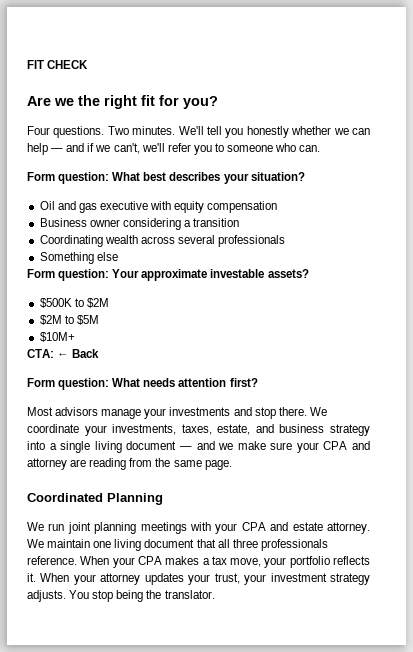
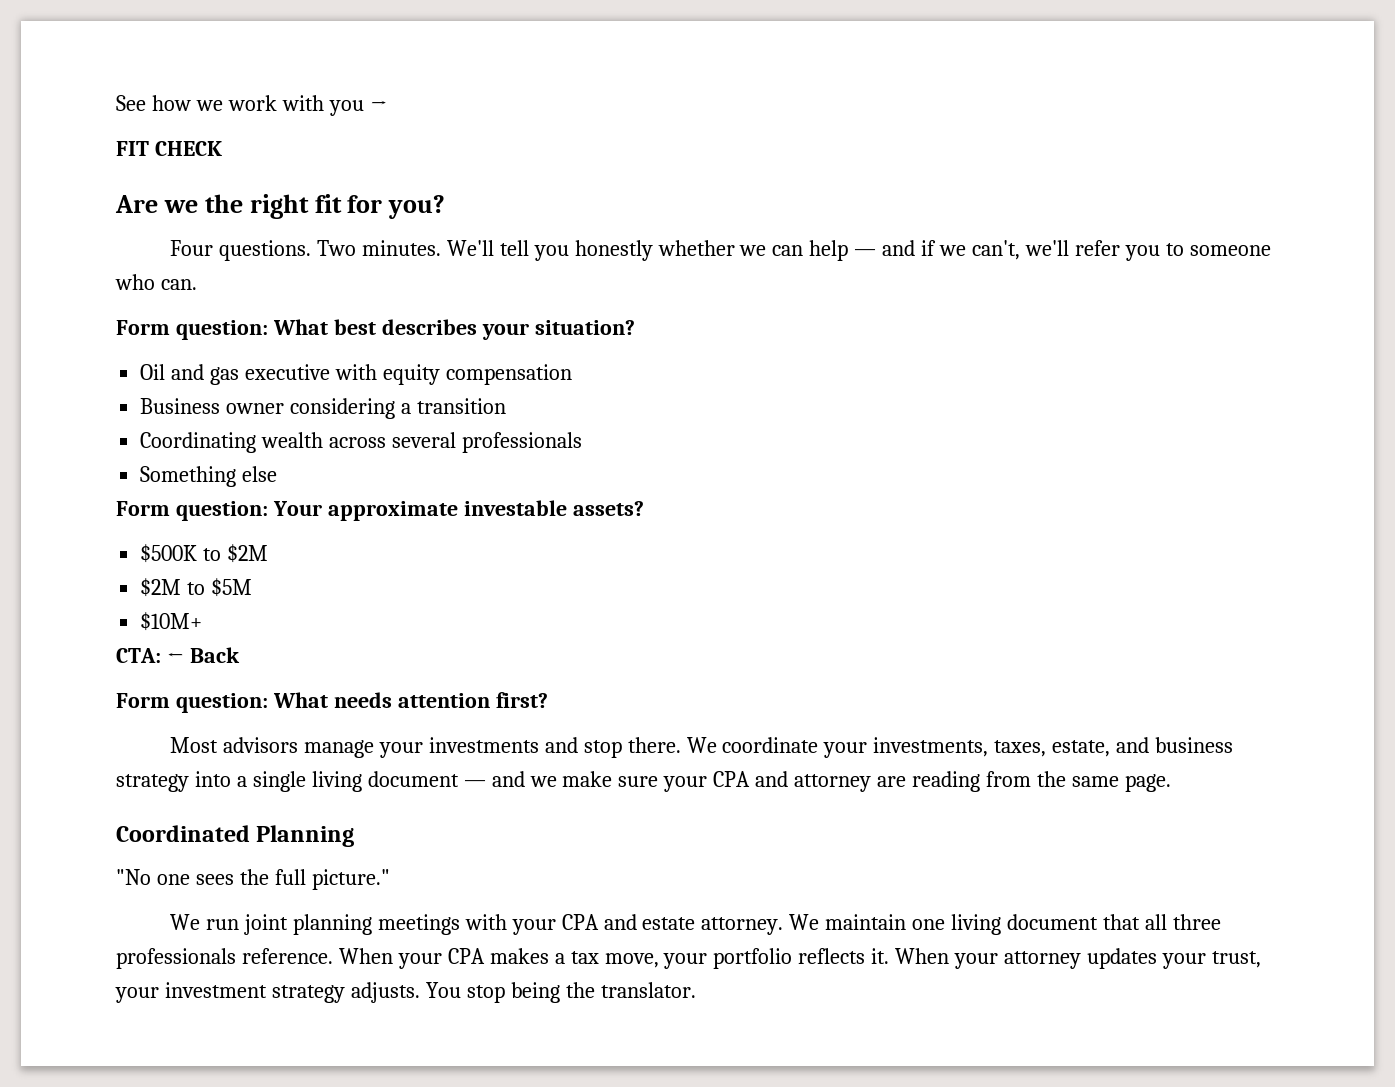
+ See how we work with you →
+ "No one sees the full picture."

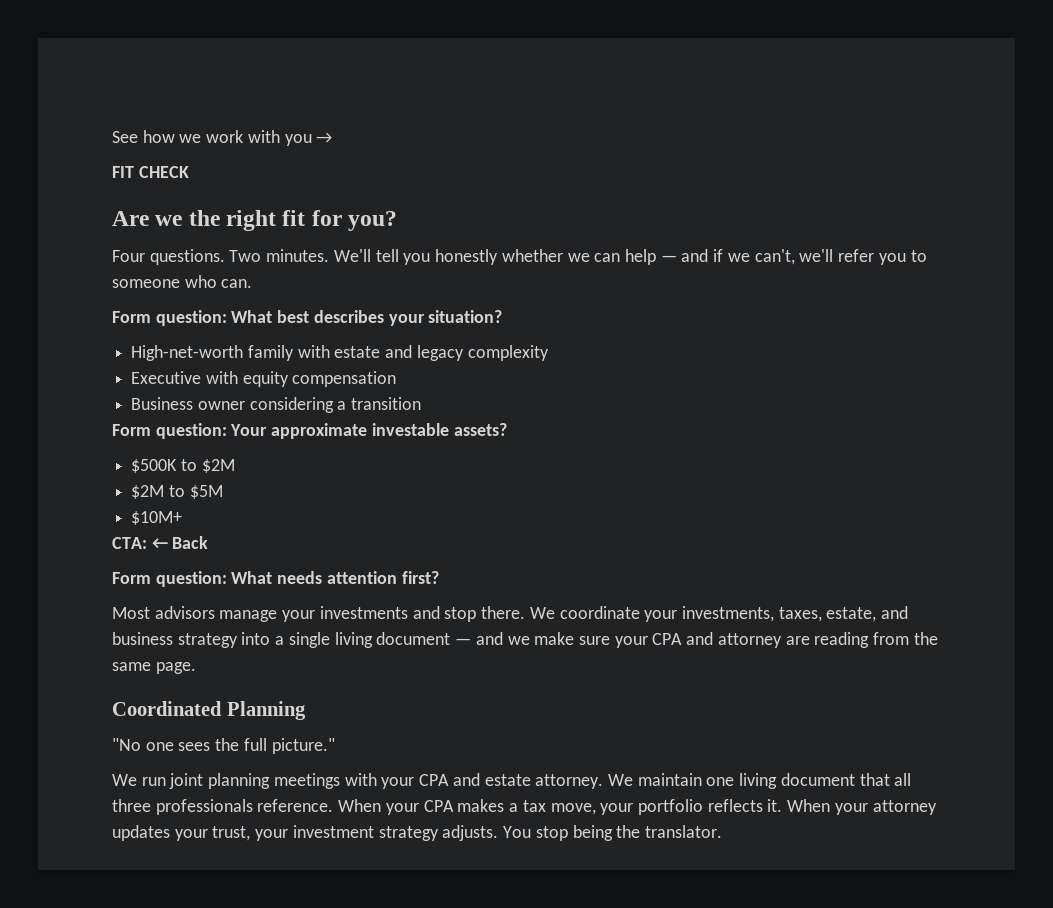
- Oil and gas executive with equity compensation
+ High-net-worth family with estate and legacy complexity
+ Executive with equity compensation
- Coordinating wealth across several professionals
- Something else

